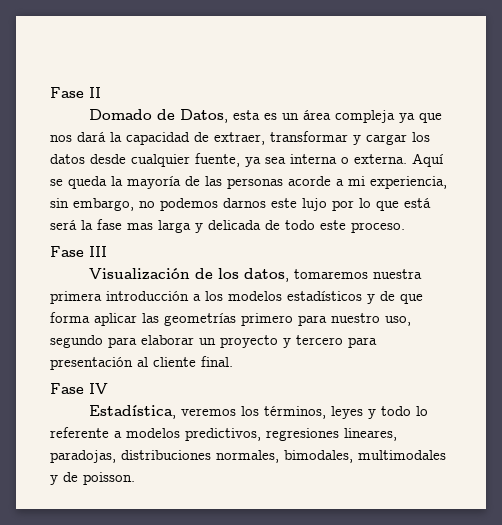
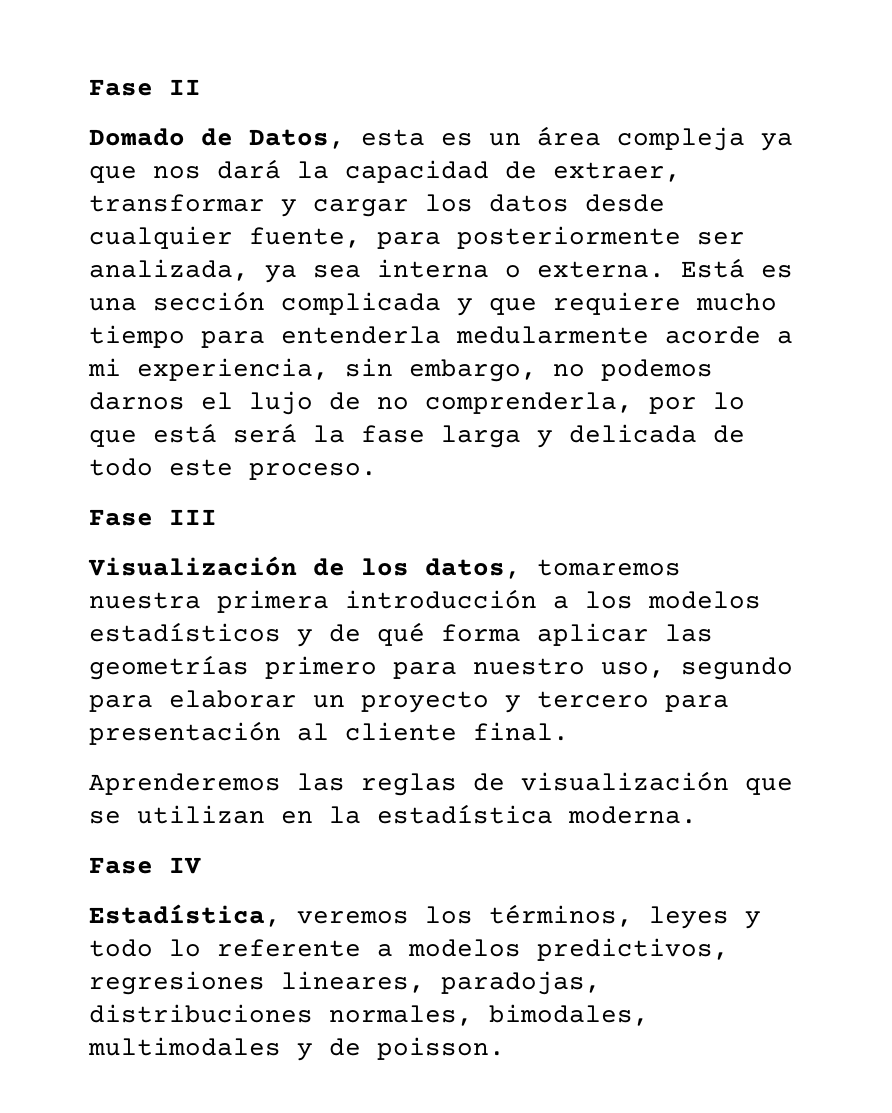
- Domado de Datos, esta es un área compleja ya que nos dará la capacidad de extraer, transformar y cargar los datos desde cualquier fuente, ya sea interna o externa.
+ Domado de Datos, esta es un área compleja ya que nos dará la capacidad de extraer, transformar y cargar los datos desde cualquier fuente, para posteriormente ser analizada, ya sea interna o externa.
- Aquí se queda la mayoría de las personas acorde a mi experiencia, sin embargo, no podemos darnos este lujo por lo que está será la fase mas larga y delicada de todo este proceso.
+ Está es una sección complicada y que requiere mucho tiempo para entenderla medularmente acorde a mi experiencia, sin embargo, no podemos darnos el lujo de no comprenderla, por lo que está será la fase larga y delicada de todo este proceso.
- Visualización de los datos, tomaremos nuestra primera introducción a los modelos estadísticos y de que forma aplicar las geometrías primero para nuestro uso, segundo para elaborar un proyecto y tercero para presentación al cliente final.
+ Visualización de los datos, tomaremos nuestra primera introducción a los modelos estadísticos y de qué forma aplicar las geometrías primero para nuestro uso, segundo para elaborar un proyecto y tercero para presentación al cliente final.
+ Aprenderemos las reglas de visualización que se utilizan en la estadística moderna.

